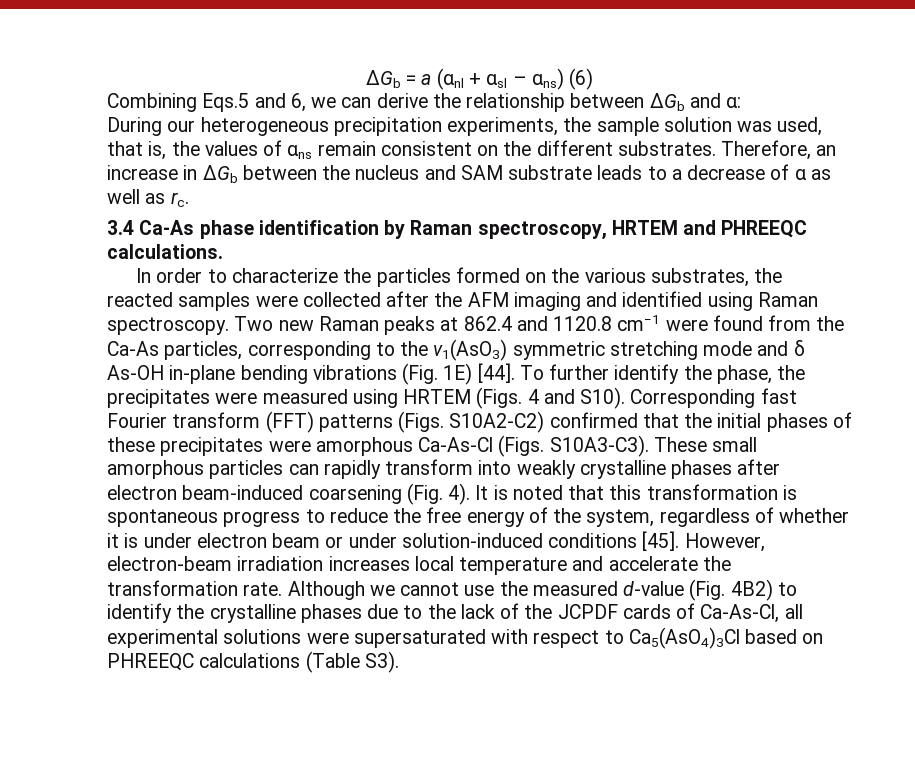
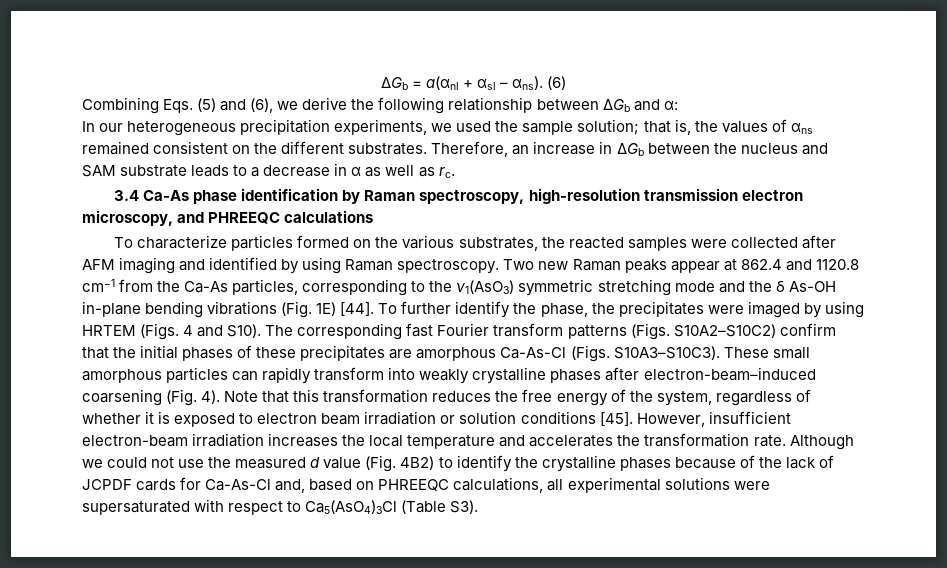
- ΔGb = a (αnl + αsl – αns) (6)
+ ΔGb = a(αnl + αsl – αns). (6)
- Combining Eqs.5 and 6, we can derive the relationship between ΔGb and α:
+ Combining Eqs. (5) and (6), we derive the following relationship between ΔGb and α:
- During our heterogeneous precipitation experiments, the sample solution was used, that is, the values of αns remain consistent on the different substrates.
+ In our heterogeneous precipitation experiments, we used the sample solution; that is, the values of αns remained consistent on the different substrates.
- Therefore, an increase in ΔGb between the nucleus and SAM substrate leads to a decrease of α as well as rc.
+ Therefore, an increase in ΔGb between the nucleus and SAM substrate leads to a decrease in α as well as rc.
- 3.4 Ca-As phase identification by Raman spectroscopy, HRTEM and PHREEQC calculations.
- In order to characterize the particles formed on the various substrates, the reacted samples were collected after the AFM imaging and identified using Raman spectroscopy.
+ 3.4 Ca-As phase identification by Raman spectroscopy, high-resolution transmission electron microscopy, and PHREEQC calculations
+ To characterize particles formed on the various substrates, the reacted samples were collected after AFM imaging and identified by using Raman spectroscopy.
- Two new Raman peaks at 862.4 and 1120.8 cm−1 were found from the Ca-As particles, corresponding to the ν1(AsO3) symmetric stretching mode and δ As-OH in-plane bending vibrations (Fig. 1E) [44].
+ Two new Raman peaks appear at 862.4 and 1120.8 cm−1 from the Ca-As particles, corresponding to the ν1(AsO3) symmetric stretching mode and the δ As-OH in-plane bending vibrations (Fig. 1E) [44].
- To further identify the phase, the precipitates were measured using HRTEM (Figs. 4 and S10).
+ To further identify the phase, the precipitates were imaged by using HRTEM (Figs. 4 and S10).
- Corresponding fast Fourier transform (FFT) patterns (Figs. S10A2-C2) confirmed that the initial phases of these precipitates were amorphous Ca-As-Cl (Figs. S10A3-C3).
+ The corresponding fast Fourier transform patterns (Figs. S10A2–S10C2) confirm that the initial phases of these precipitates are amorphous Ca-As-Cl (Figs. S10A3–S10C3).
- These small amorphous particles can rapidly transform into weakly crystalline phases after electron beam-induced coarsening (Fig. 4).
+ These small amorphous particles can rapidly transform into weakly crystalline phases after electron-beam–induced coarsening (Fig. 4).
- It is noted that this transformation is spontaneous progress to reduce the free energy of the system, regardless of whether it is under electron beam or under solution-induced conditions [45].
+ Note that this transformation reduces the free energy of the system, regardless of whether it is exposed to electron beam irradiation or solution conditions [45].
- However, electron-beam irradiation increases local temperature and accelerate the transformation rate.
+ However, insufficient electron-beam irradiation increases the local temperature and accelerates the transformation rate.
- Although we cannot use the measured d-value (Fig. 4B2) to identify the crystalline phases due to the lack of the JCPDF cards of Ca-As-Cl, all experimental solutions were supersaturated with respect to Ca5(AsO4)3Cl based on PHREEQC calculations (Table S3).
+ Although we could not use the measured d value (Fig. 4B2) to identify the crystalline phases because of the lack of JCPDF cards for Ca-As-Cl and, based on PHREEQC calculations, all experimental solutions were supersaturated with respect to Ca5(AsO4)3Cl (Table S3).

